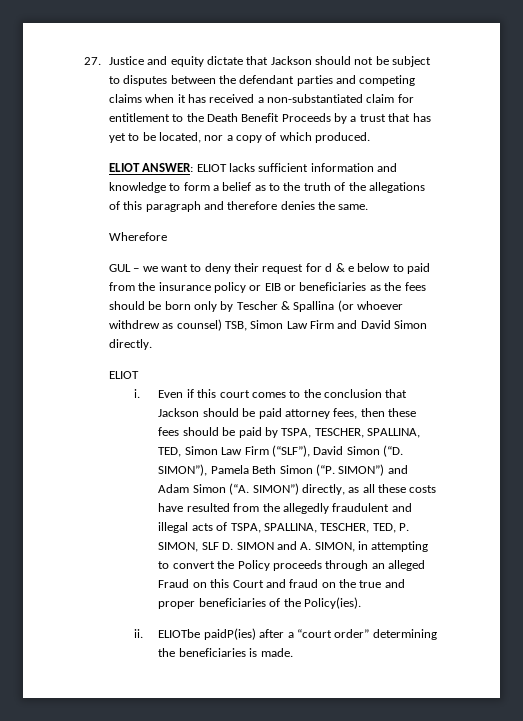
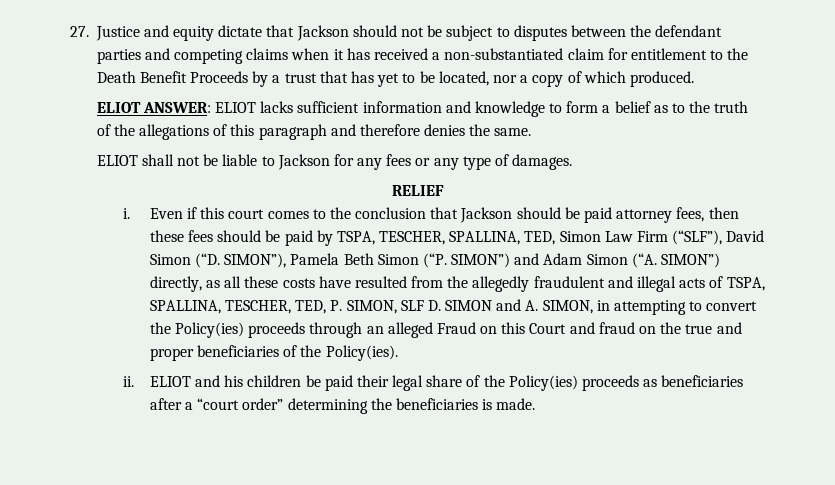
- Wherefore
- GUL – we want to deny their request for d & e below to paid from the insurance policy or EIB or beneficiaries as the fees should be born only by Tescher & Spallina (or whoever withdrew as counsel) TSB, Simon Law Firm and David Simon directly.
- ELIOT
+ ELIOT shall not be liable to Jackson for any fees or any type of damages.
+ RELIEF
- Even if this court comes to the conclusion that Jackson should be paid attorney fees, then these fees should be paid by TSPA, TESCHER, SPALLINA, TED, Simon Law Firm (“SLF”), David Simon (“D. SIMON”), Pamela Beth Simon (“P. SIMON”) and Adam Simon (“A. SIMON”) directly, as all these costs have resulted from the allegedly fraudulent and illegal acts of TSPA, SPALLINA, TESCHER, TED, P. SIMON, SLF D. SIMON and A. SIMON, in attempting to convert the Policy proceeds through an alleged Fraud on this Court and fraud on the true and proper beneficiaries of the Policy(ies).
+ Even if this court comes to the conclusion that Jackson should be paid attorney fees, then these fees should be paid by TSPA, TESCHER, SPALLINA, TED, Simon Law Firm (“SLF”), David Simon (“D. SIMON”), Pamela Beth Simon (“P. SIMON”) and Adam Simon (“A. SIMON”) directly, as all these costs have resulted from the allegedly fraudulent and illegal acts of TSPA, SPALLINA, TESCHER, TED, P. SIMON, SLF D. SIMON and A. SIMON, in attempting to convert the Policy(ies) proceeds through an alleged Fraud on this Court and fraud on the true and proper beneficiaries of the Policy(ies).
- ELIOTbe paidP(ies) after a “court order” determining the beneficiaries is made.
+ ELIOT and his children be paid their legal share of the Policy(ies) proceeds as beneficiaries after a “court order” determining the beneficiaries is made.

